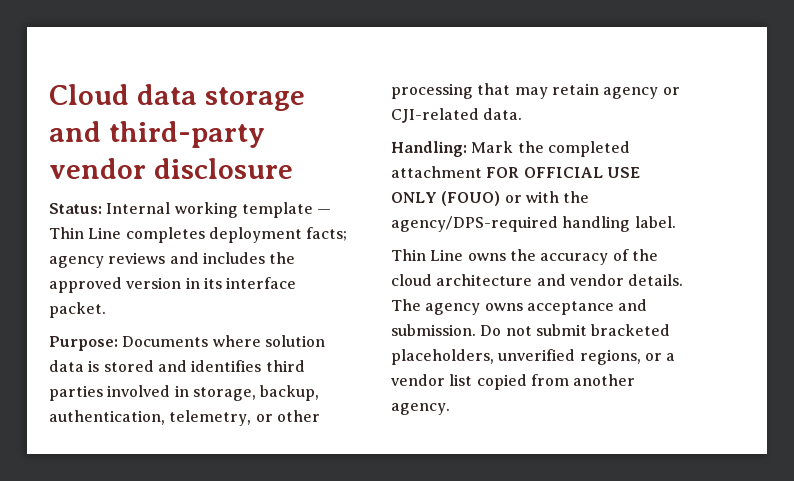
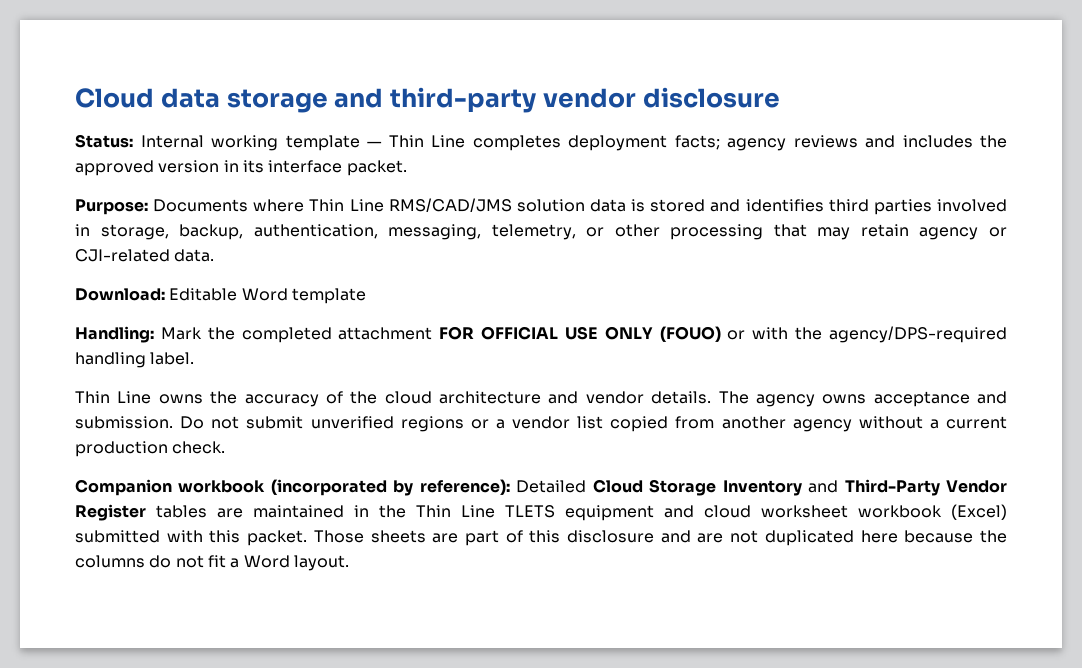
- Purpose: Documents where solution data is stored and identifies third parties involved in storage, backup, authentication, telemetry, or other processing that may retain agency or CJI-related data.
+ Purpose: Documents where Thin Line RMS/CAD/JMS solution data is stored and identifies third parties involved in storage, backup, authentication, messaging, telemetry, or other processing that may retain agency or CJI-related data.
+ Download: Editable Word template
- Do not submit bracketed placeholders, unverified regions, or a vendor list copied from another agency.
+ Do not submit unverified regions or a vendor list copied from another agency without a current production check.
+ Companion workbook (incorporated by reference): Detailed Cloud Storage Inventory and Third-Party Vendor Register tables are maintained in the Thin Line TLETS equipment and cloud worksheet workbook (Excel) submitted with this packet. Those sheets are part of this disclosure and are not duplicated here because the columns do not fit a Word layout.

